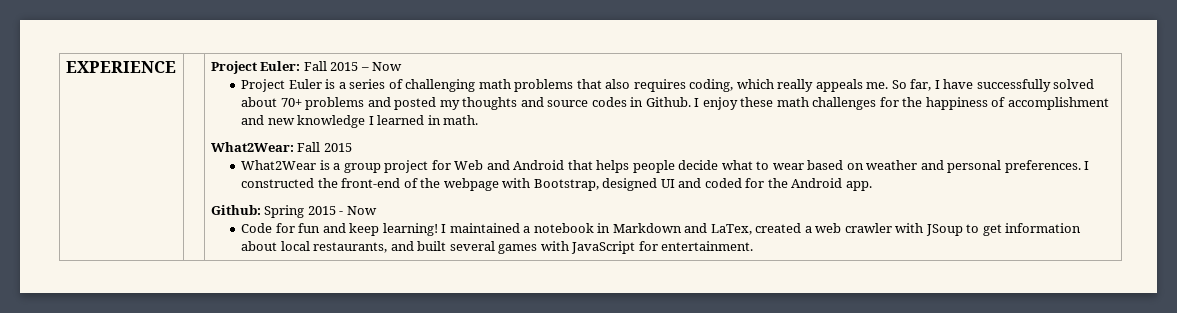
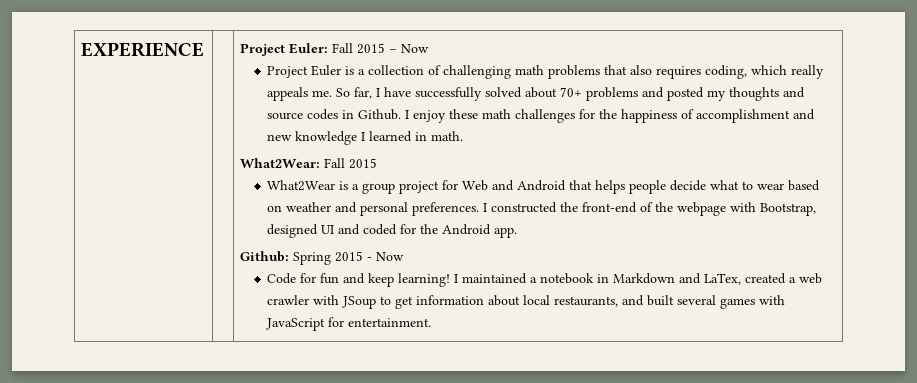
- Project Euler is a series of challenging math problems that also requires coding, which really appeals me.
+ Project Euler is a collection of challenging math problems that also requires coding, which really appeals me.

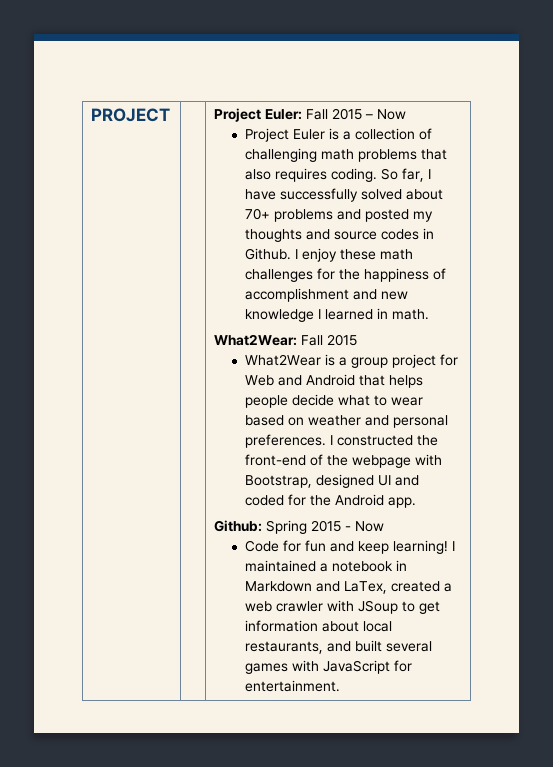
- EXPERIENCE
+ PROJECT
- Project Euler is a collection of challenging math problems that also requires coding, which really appeals me.
+ Project Euler is a collection of challenging math problems that also requires coding.

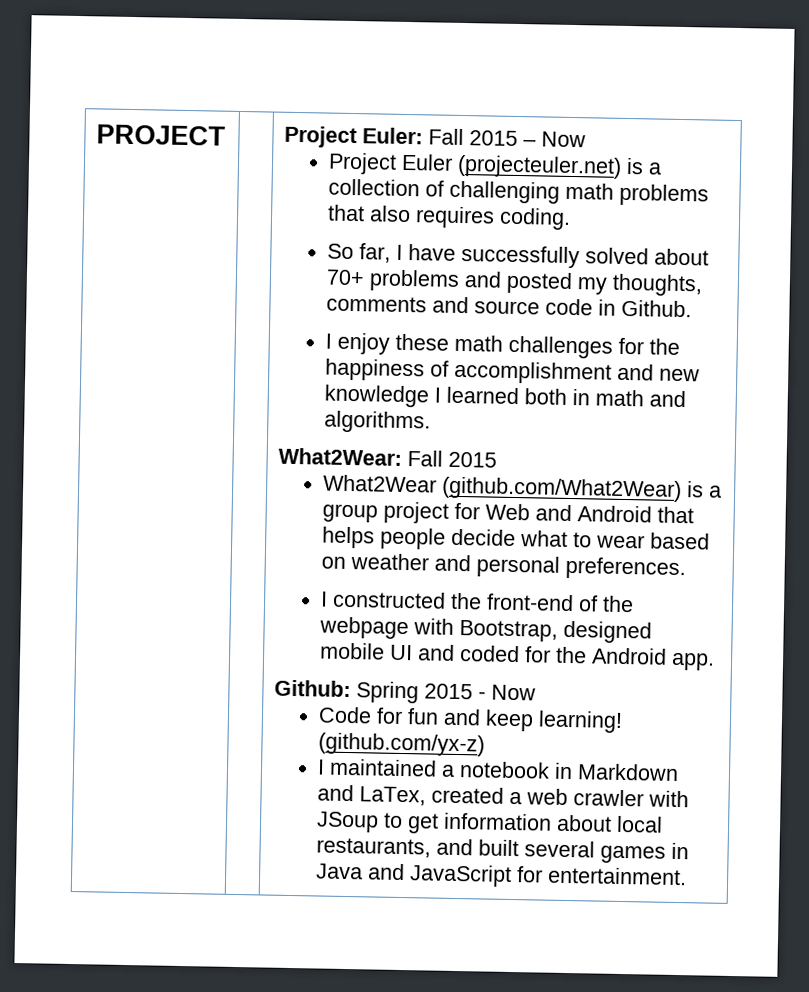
- Project Euler is a collection of challenging math problems that also requires coding. So far, I have successfully solved about 70+ problems and posted my thoughts and source codes in Github. I enjoy these math challenges for the happiness of accomplishment and new knowledge I learned in math.
+ Project Euler (projecteuler.net) is a collection of challenging math problems that also requires coding.
+ So far, I have successfully solved about 70+ problems and posted my thoughts, comments and source code in Github.
+ I enjoy these math challenges for the happiness of accomplishment and new knowledge I learned both in math and algorithms.
- What2Wear is a group project for Web and Android that helps people decide what to wear based on weather and personal preferences. I constructed the front-end of the webpage with Bootstrap, designed UI and coded for the Android app.
+ What2Wear (github.com/What2Wear) is a group project for Web and Android that helps people decide what to wear based on weather and personal preferences.
+ I constructed the front-end of the webpage with Bootstrap, designed mobile UI and coded for the Android app.
- Code for fun and keep learning! I maintained a notebook in Markdown and LaTex, created a web crawler with JSoup to get information about local restaurants, and built several games with JavaScript for entertainment.
+ Code for fun and keep learning! (github.com/yx-z)
+ I maintained a notebook in Markdown and LaTex, created a web crawler with JSoup to get information about local restaurants, and built several games in Java and JavaScript for entertainment.

